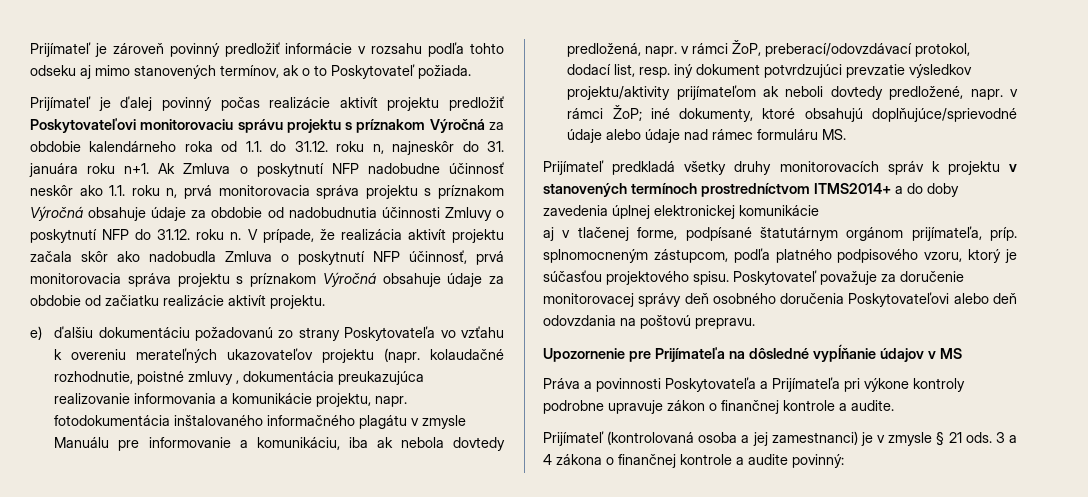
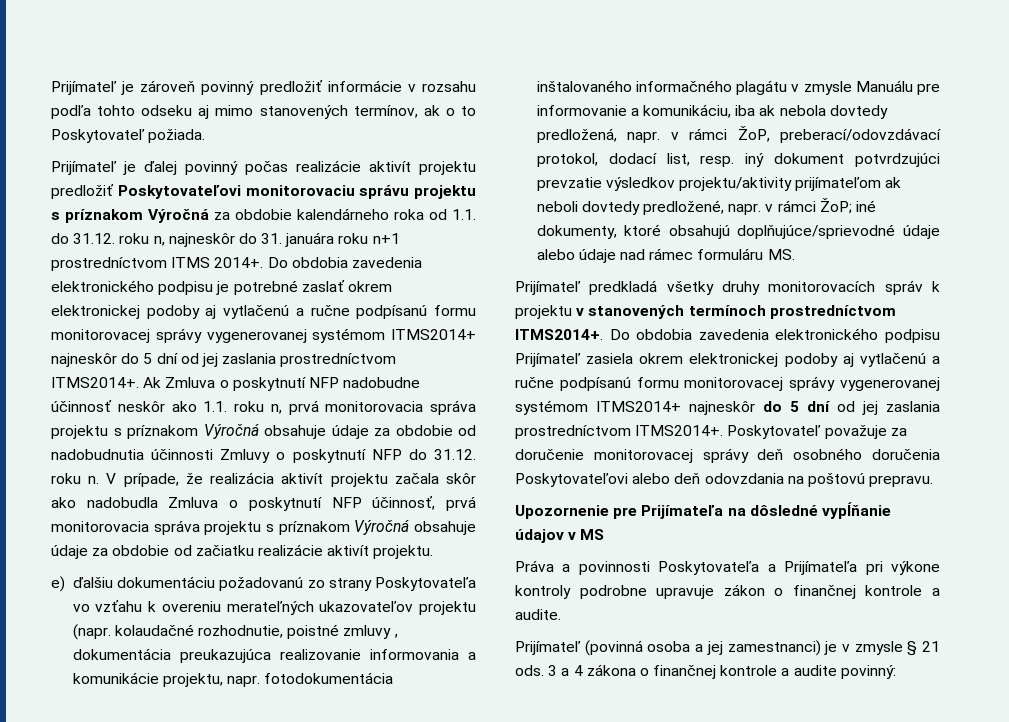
- Prijímateľ je ďalej povinný počas realizácie aktivít projektu predložiť Poskytovateľovi monitorovaciu správu projektu s príznakom Výročná za obdobie kalendárneho roka od 1.1. do 31.12. roku n, najneskôr do 31. januára roku n+1.
+ Prijímateľ je ďalej povinný počas realizácie aktivít projektu predložiť Poskytovateľovi monitorovaciu správu projektu s príznakom Výročná za obdobie kalendárneho roka od 1.1. do 31.12. roku n, najneskôr do 31. januára roku n+1 prostredníctvom ITMS 2014+. Do obdobia zavedenia elektronického podpisu je potrebné zaslať okrem elektronickej podoby aj vytlačenú a ručne podpísanú formu monitorovacej správy vygenerovanej systémom ITMS2014+ najneskôr do 5 dní od jej zaslania prostredníctvom ITMS2014+.
- Prijímateľ predkladá všetky druhy monitorovacích správ k projektu v stanovených termínoch prostredníctvom ITMS2014+ a do doby zavedenia úplnej elektronickej komunikácie
- aj v tlačenej forme, podpísané štatutárnym orgánom prijímateľa, príp. splnomocneným zástupcom, podľa platného podpisového vzoru, ktorý je súčasťou projektového spisu.
+ Prijímateľ predkladá všetky druhy monitorovacích správ k projektu v stanovených termínoch prostredníctvom ITMS2014+. Do obdobia zavedenia elektronického podpisu Prijímateľ zasiela okrem elektronickej podoby aj vytlačenú a ručne podpísanú formu monitorovacej správy vygenerovanej systémom ITMS2014+ najneskôr do 5 dní od jej zaslania prostredníctvom ITMS2014+.
- Prijímateľ (kontrolovaná osoba a jej zamestnanci) je v zmysle § 21 ods.
+ Prijímateľ (povinná osoba a jej zamestnanci) je v zmysle § 21 ods.

